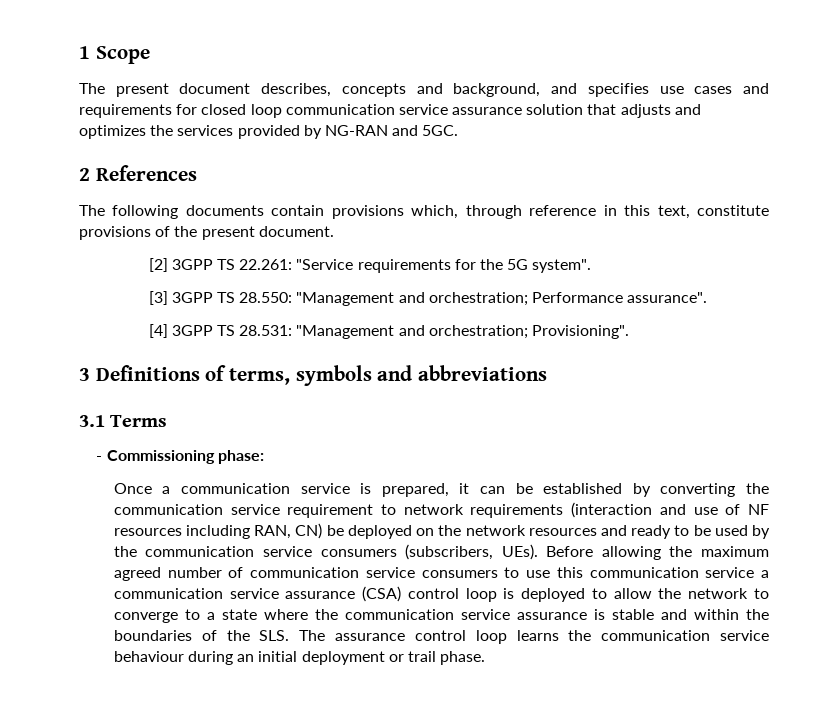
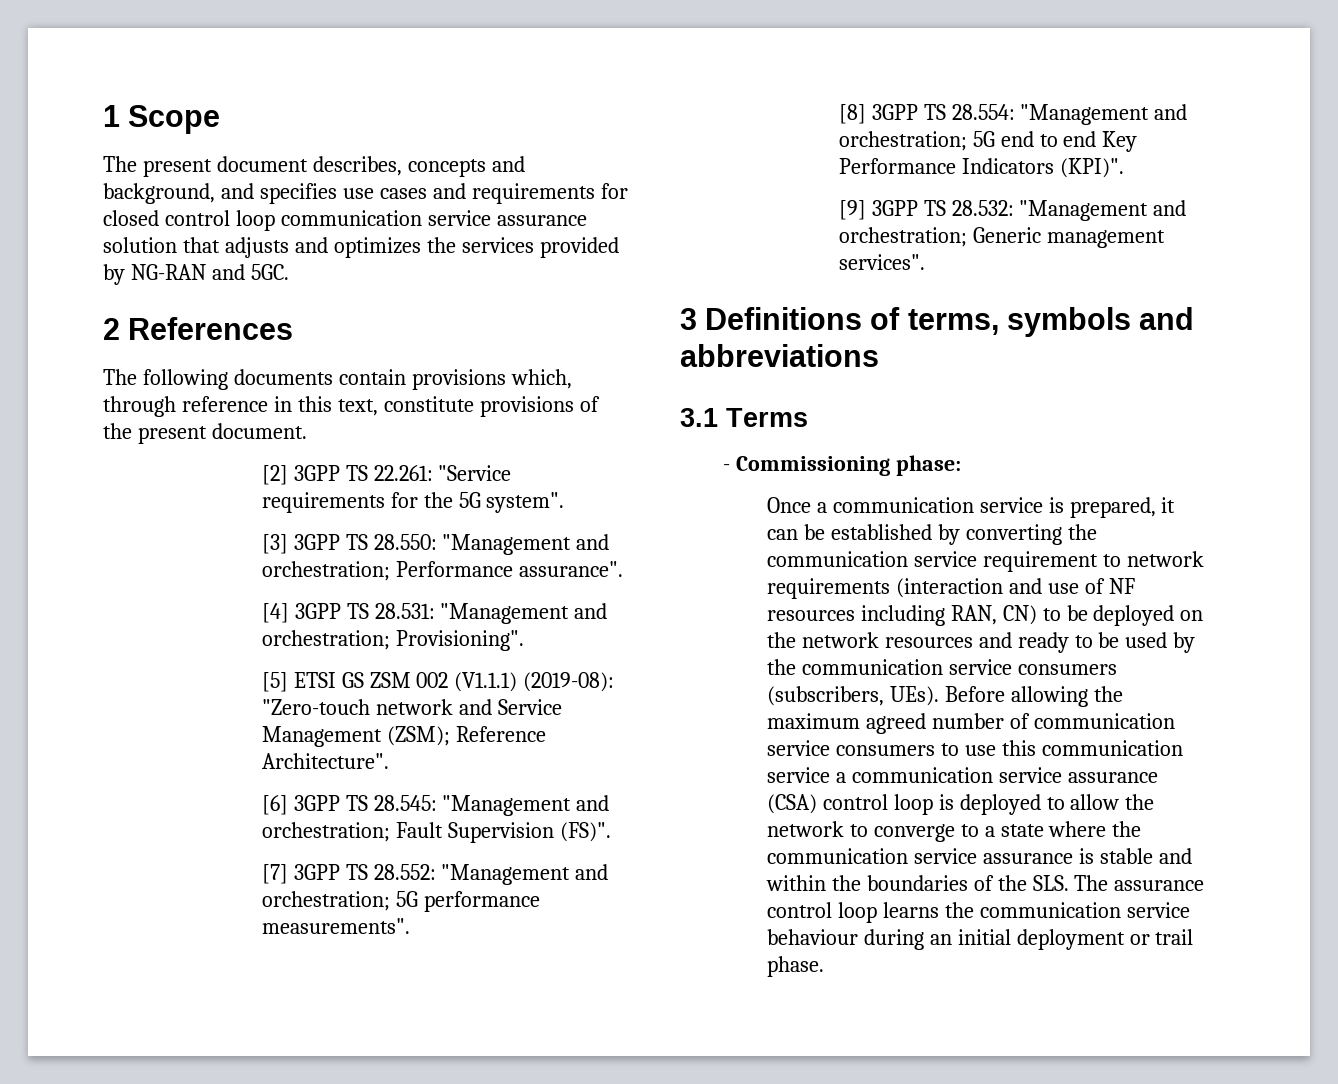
- The present document describes, concepts and background, and specifies use cases and requirements for closed loop communication service assurance solution that adjusts and optimizes the services provided by NG-RAN and 5GC.
+ The present document describes, concepts and background, and specifies use cases and requirements for closed control loop communication service assurance solution that adjusts and optimizes the services provided by NG-RAN and 5GC.
+ [5] ETSI GS ZSM 002 (V1.1.1) (2019-08): "Zero-touch network and Service Management (ZSM); Reference Architecture".
+ [6] 3GPP TS 28.545: "Management and orchestration; Fault Supervision (FS)".
+ [7] 3GPP TS 28.552: "Management and orchestration; 5G performance measurements".
+ [8] 3GPP TS 28.554: "Management and orchestration; 5G end to end Key Performance Indicators (KPI)".
+ [9] 3GPP TS 28.532: "Management and orchestration; Generic management services".
- Once a communication service is prepared, it can be established by converting the communication service requirement to network requirements (interaction and use of NF resources including RAN, CN) be deployed on the network resources and ready to be used by the communication service consumers (subscribers, UEs).
+ Once a communication service is prepared, it can be established by converting the communication service requirement to network requirements (interaction and use of NF resources including RAN, CN) to be deployed on the network resources and ready to be used by the communication service consumers (subscribers, UEs).

